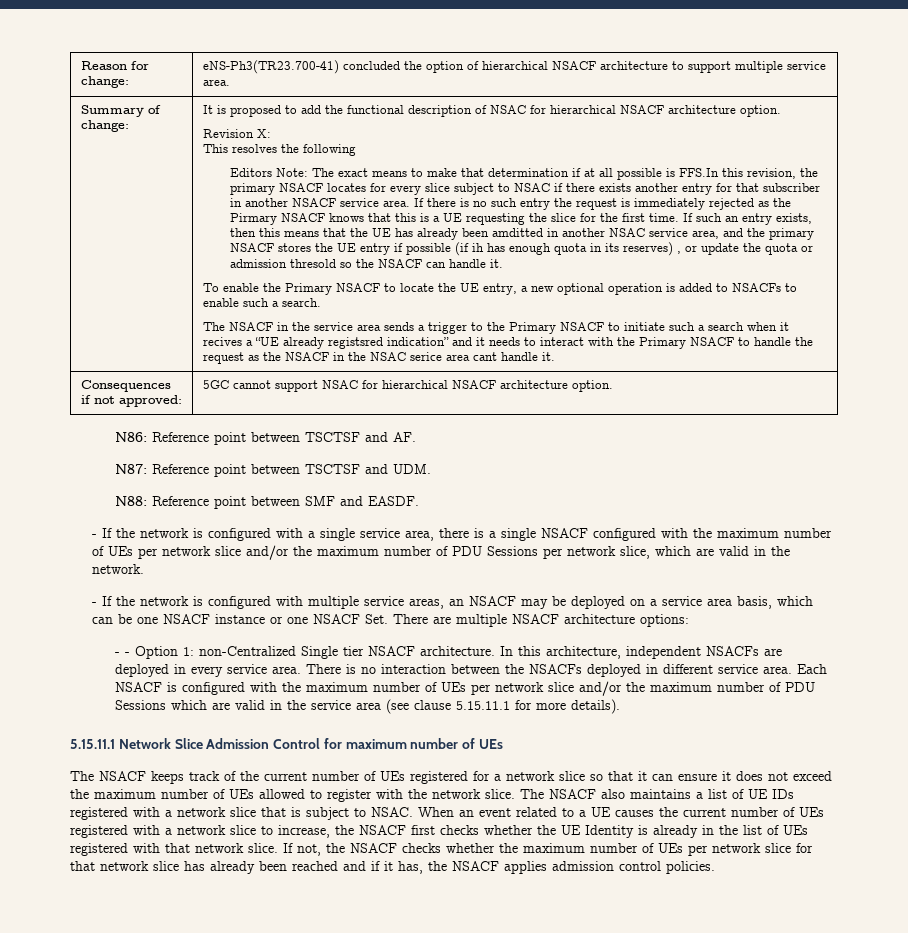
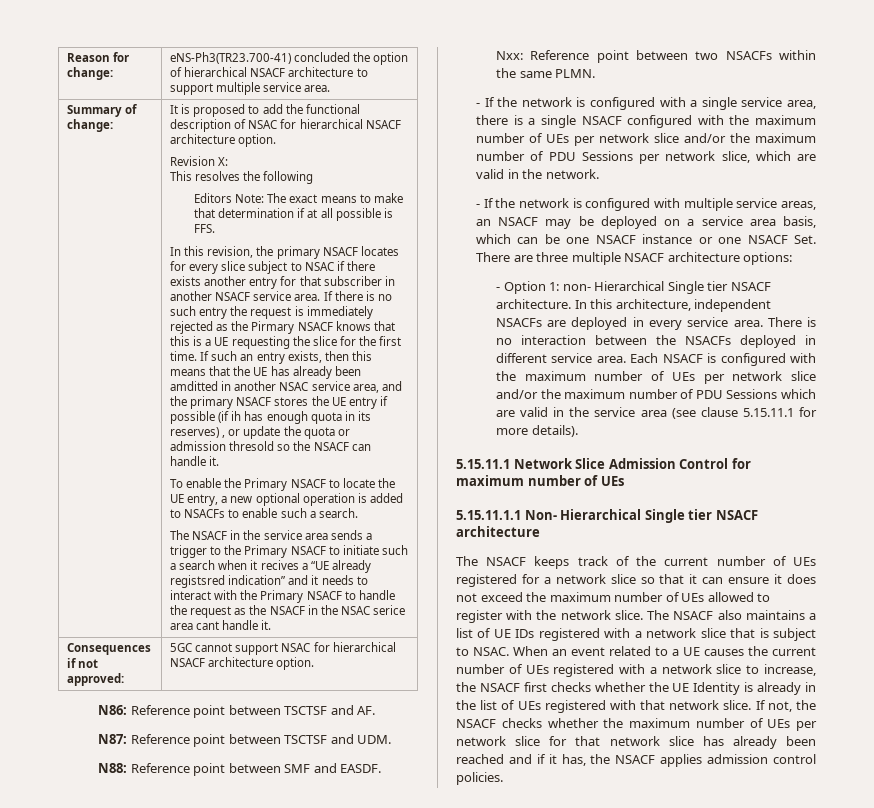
- Editors Note: The exact means to make that determination if at all possible is FFS.In this revision, the primary NSACF locates for every slice subject to NSAC if there exists another entry for that subscriber in another NSACF service area.
+ Editors Note: The exact means to make that determination if at all possible is FFS.
+ In this revision, the primary NSACF locates for every slice subject to NSAC if there exists another entry for that subscriber in another NSACF service area.
+ Nxx: Reference point between two NSACFs within the same PLMN.
- - If the network is configured with multiple service areas, an NSACF may be deployed on a service area basis, which can be one NSACF instance or one NSACF Set. There are multiple NSACF architecture options:
+ - If the network is configured with multiple service areas, an NSACF may be deployed on a service area basis, which can be one NSACF instance or one NSACF Set. There are three multiple NSACF architecture options:
- - - Option 1: non-Centralized Single tier NSACF architecture.
+ - Option 1: non- Hierarchical Single tier NSACF architecture.
+ 5.15.11.1.1 Non- Hierarchical Single tier NSACF architecture

